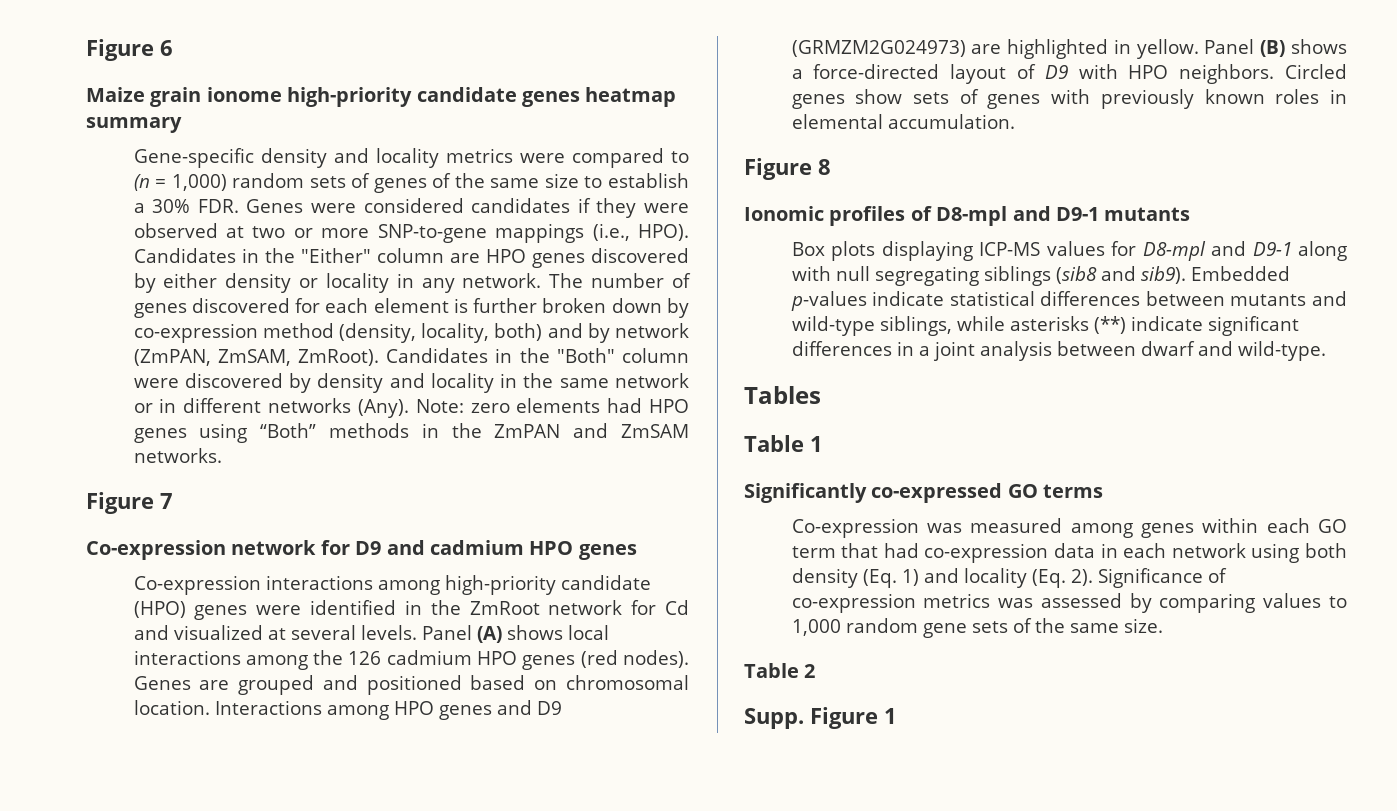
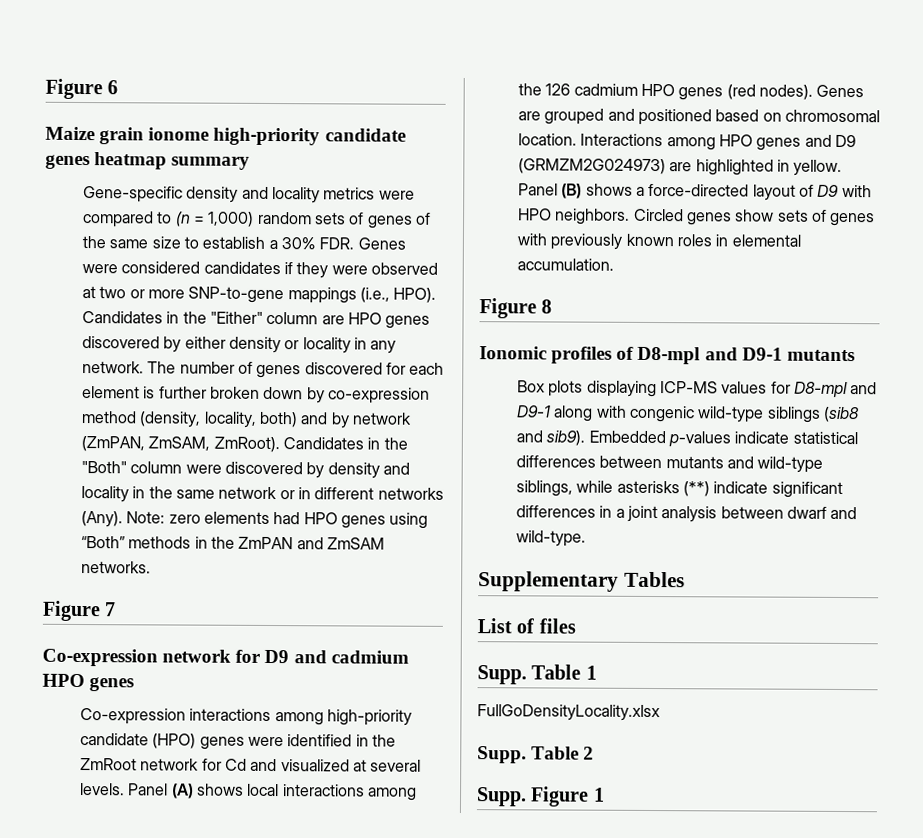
- Box plots displaying ICP-MS values for D8-mpl and D9-1 along with null segregating siblings (sib8 and sib9).
+ Box plots displaying ICP-MS values for D8-mpl and D9-1 along with congenic wild-type siblings (sib8 and sib9).
- Tables
+ Supplementary Tables
- Table 1
- Significantly co-expressed GO terms
- Co-expression was measured among genes within each GO term that had co-expression data in each network using both density (Eq. 1) and locality (Eq. 2). Significance of co-expression metrics was assessed by comparing values to 1,000 random gene sets of the same size.
- Table 2
+ List of files
+ Supp. Table 1
+ FullGoDensityLocality.xlsx
+ Supp. Table 2

